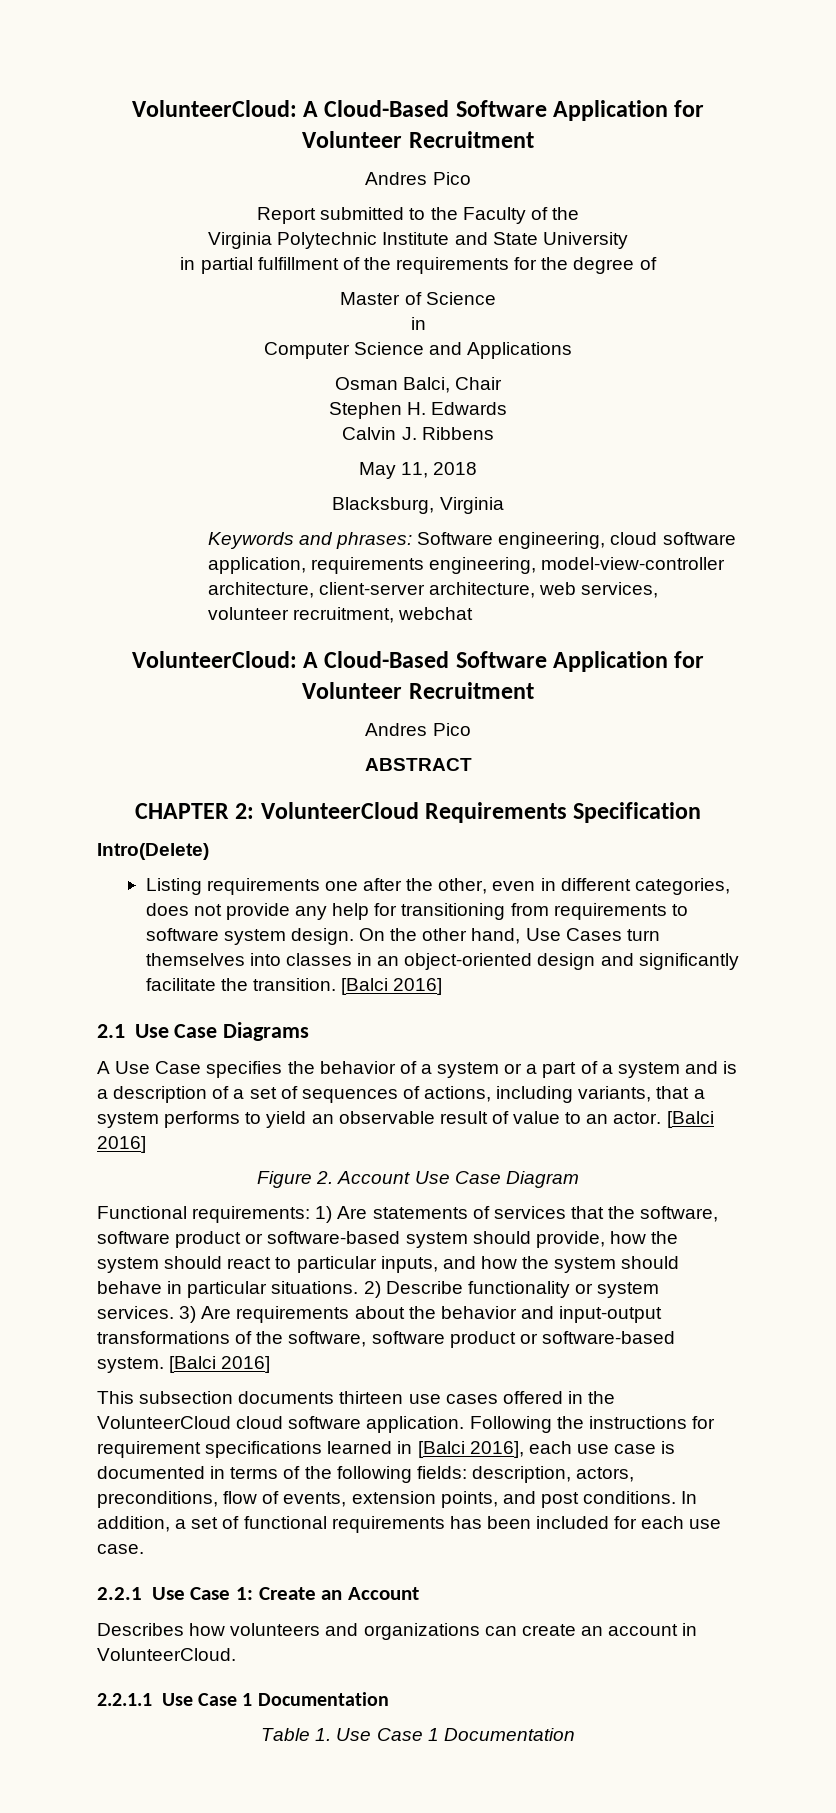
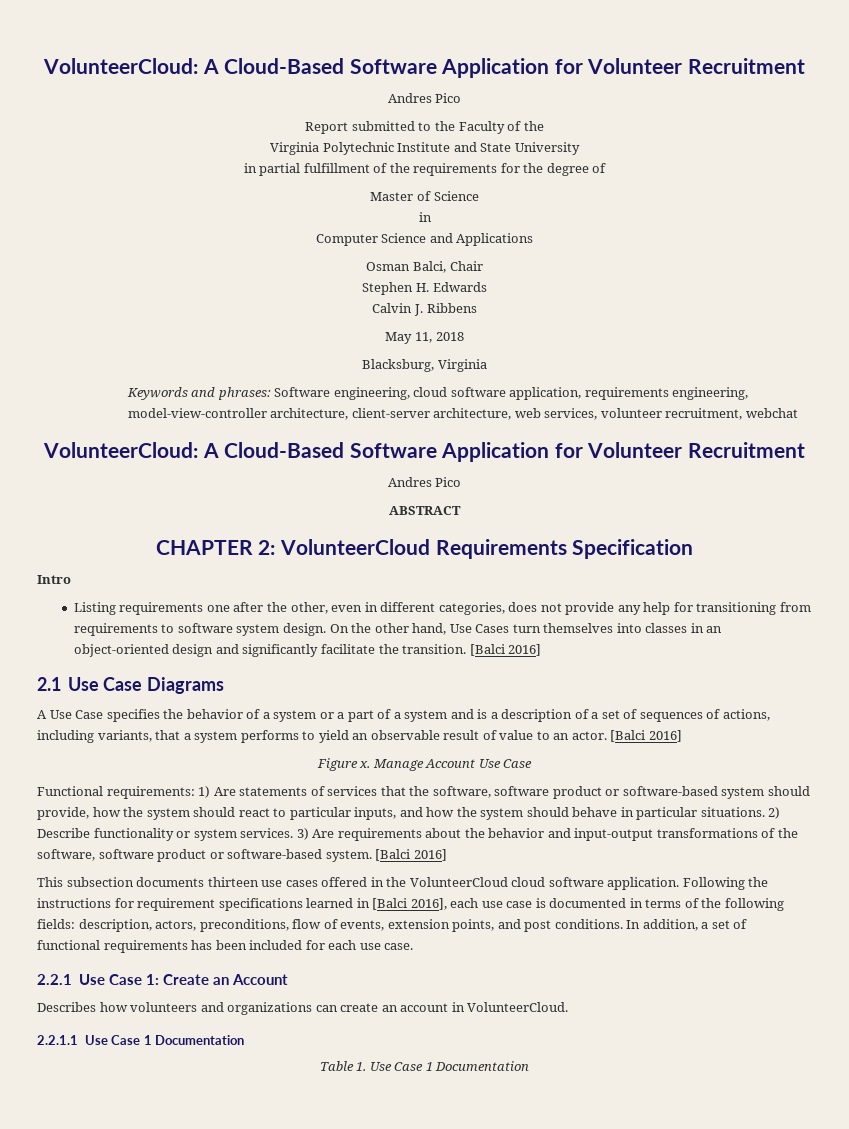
- Intro(Delete)
+ Intro
- Figure 2. Account Use Case Diagram
+ Figure x. Manage Account Use Case

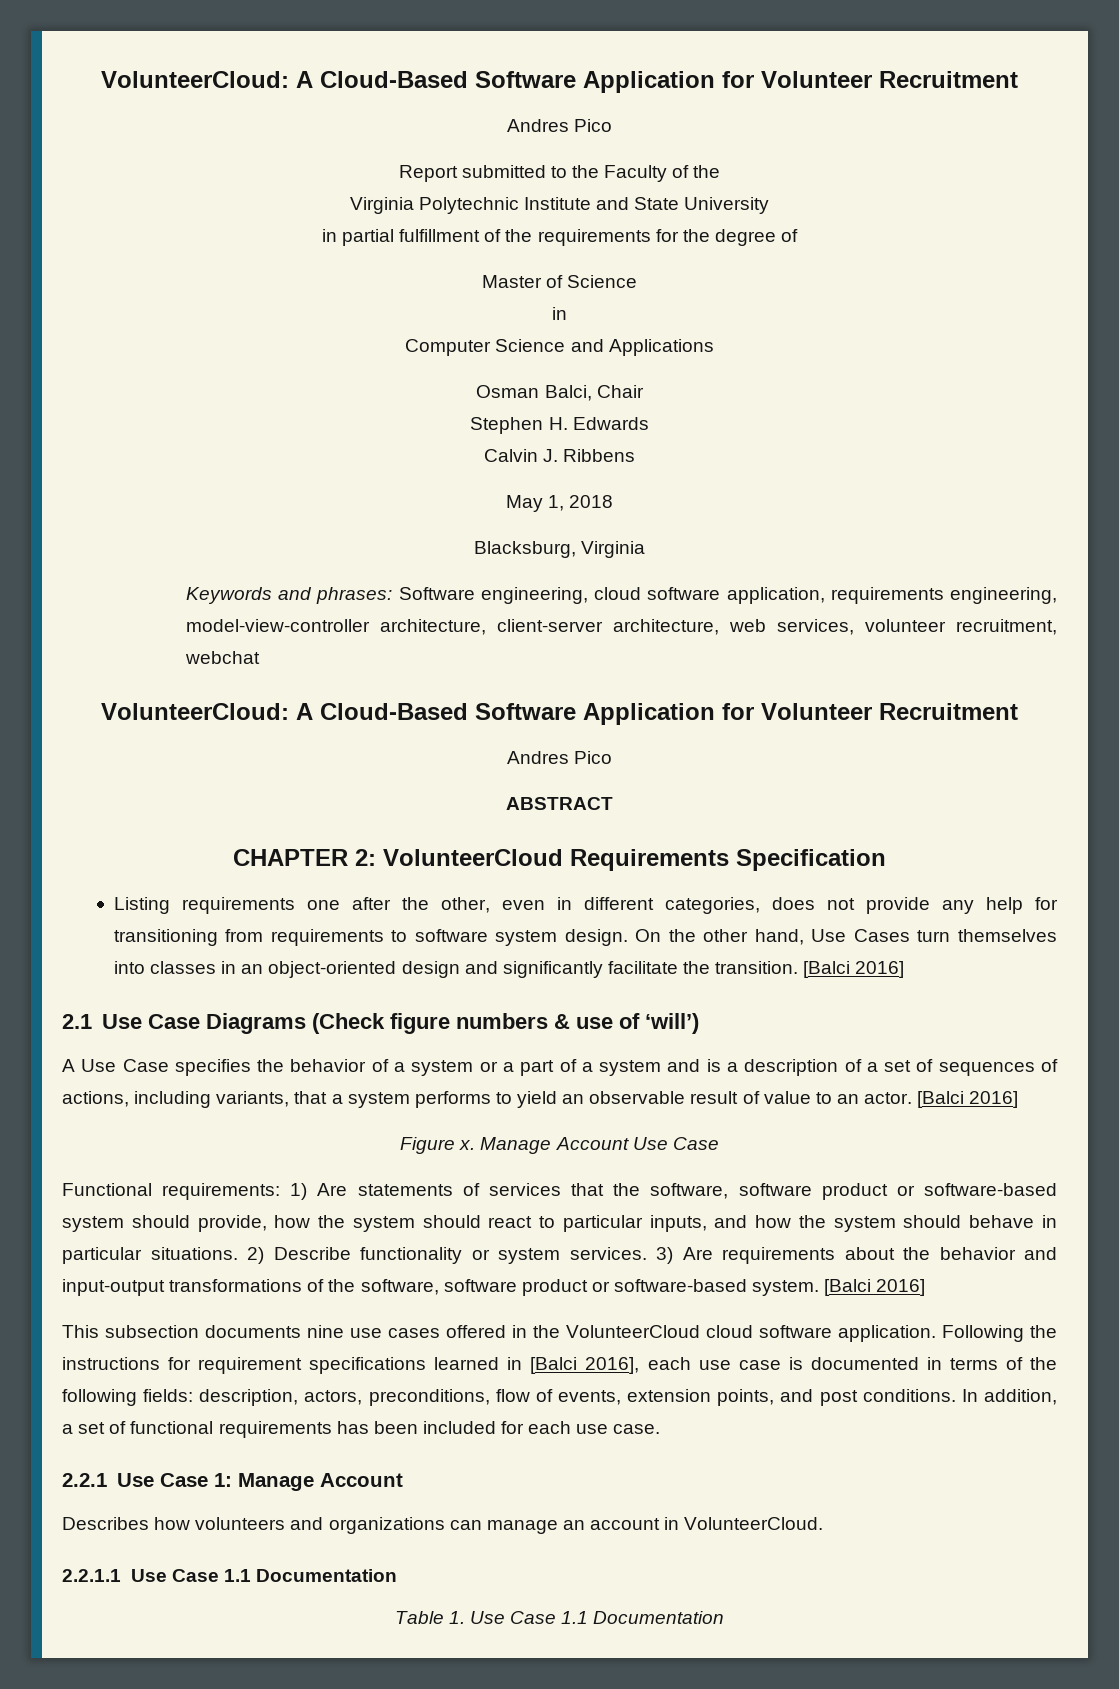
- May 11, 2018
+ May 1, 2018
- Intro
- 2.1 Use Case Diagrams
+ 2.1 Use Case Diagrams (Check figure numbers & use of ‘will’)
- This subsection documents thirteen use cases offered in the VolunteerCloud cloud software application.
+ This subsection documents nine use cases offered in the VolunteerCloud cloud software application.
- 2.2.1 Use Case 1: Create an Account
+ 2.2.1 Use Case 1: Manage Account
- Describes how volunteers and organizations can create an account in VolunteerCloud.
+ Describes how volunteers and organizations can manage an account in VolunteerCloud.
- 2.2.1.1 Use Case 1 Documentation
+ 2.2.1.1 Use Case 1.1 Documentation
- Table 1. Use Case 1 Documentation
+ Table 1. Use Case 1.1 Documentation

